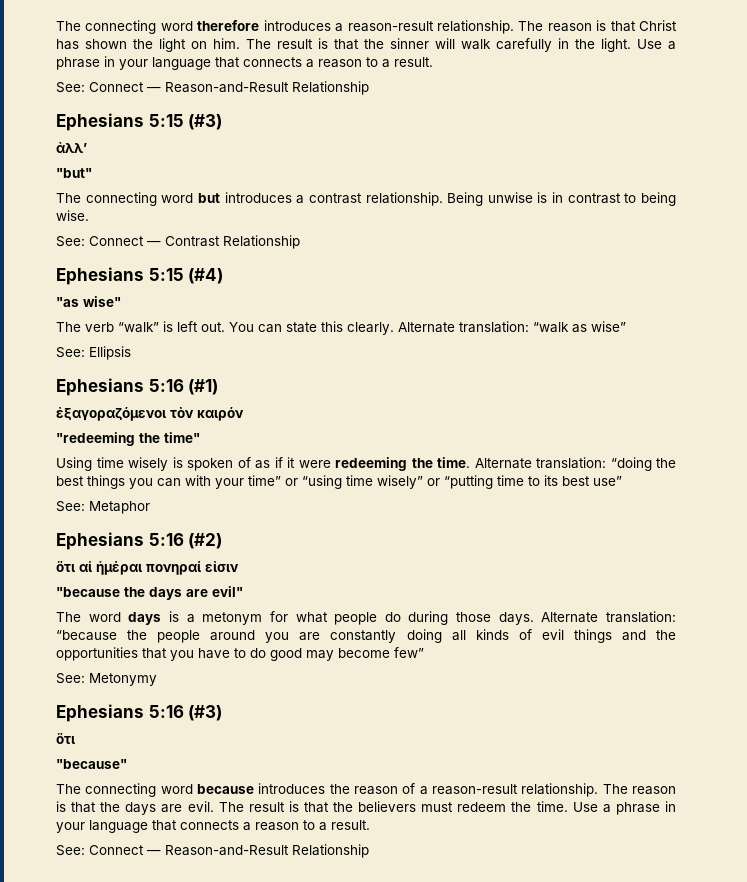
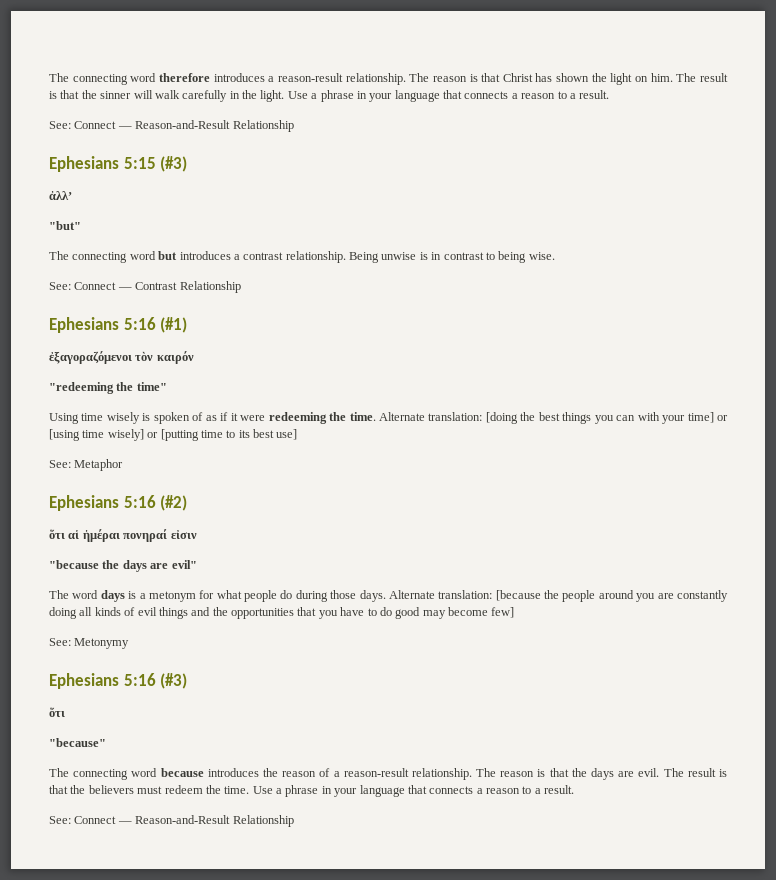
- Ephesians 5:15 (#4)
- "as wise"
- The verb “walk” is left out. You can state this clearly. Alternate translation: “walk as wise”
- See: Ellipsis
- Alternate translation: “doing the best things you can with your time” or “using time wisely” or “putting time to its best use”
+ Alternate translation: [doing the best things you can with your time] or [using time wisely] or [putting time to its best use]
- Alternate translation: “because the people around you are constantly doing all kinds of evil things and the opportunities that you have to do good may become few”
+ Alternate translation: [because the people around you are constantly doing all kinds of evil things and the opportunities that you have to do good may become few]

